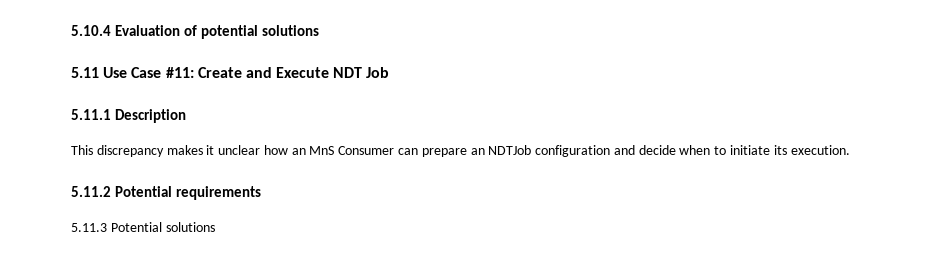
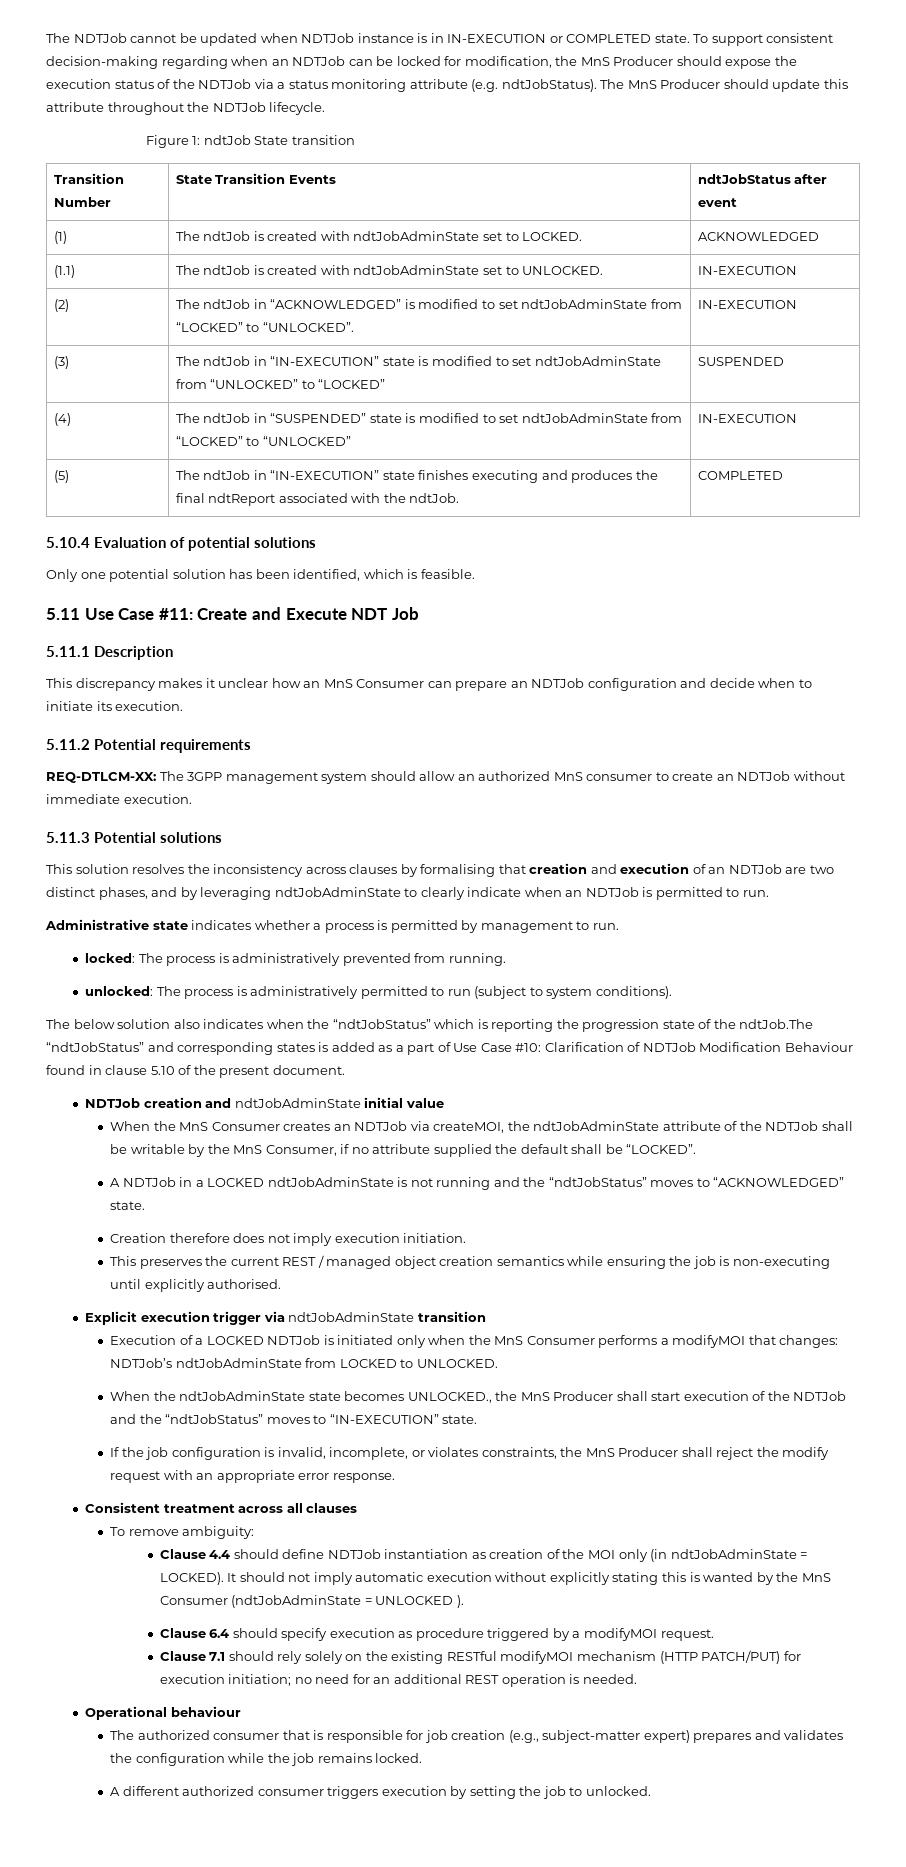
+ The NDTJob cannot be updated when NDTJob instance is in IN-EXECUTION or COMPLETED state. To support consistent decision-making regarding when an NDTJob can be locked for modification, the MnS Producer should expose the execution status of the NDTJob via a status monitoring attribute (e.g. ndtJobStatus). The MnS Producer should update this attribute throughout the NDTJob lifecycle.
+ Figure 1: ndtJob State transition
+ Transition Number | State Transition Events | ndtJobStatus after event
+ (1) | The ndtJob is created with ndtJobAdminState set to LOCKED. | ACKNOWLEDGED
+ (1.1) | The ndtJob is created with ndtJobAdminState set to UNLOCKED. | IN-EXECUTION
+ (2) | The ndtJob in “ACKNOWLEDGED” is modified to set ndtJobAdminState from “LOCKED” to “UNLOCKED”. | IN-EXECUTION
+ (3) | The ndtJob in “IN-EXECUTION” state is modified to set ndtJobAdminState from “UNLOCKED” to “LOCKED” | SUSPENDED
+ (4) | The ndtJob in “SUSPENDED” state is modified to set ndtJobAdminState from “LOCKED” to “UNLOCKED” | IN-EXECUTION
+ (5) | The ndtJob in “IN-EXECUTION” state finishes executing and produces the final ndtReport associated with the ndtJob. | COMPLETED
+ Only one potential solution has been identified, which is feasible.
+ REQ-DTLCM-XX: The 3GPP management system should allow an authorized MnS consumer to create an NDTJob without immediate execution.
  5.11.3 Potential solutions
+ This solution resolves the inconsistency across clauses by formalising that creation and execution of an NDTJob are two distinct phases, and by leveraging ndtJobAdminState to clearly indicate when an NDTJob is permitted to run.
+ Administrative state indicates whether a process is permitted by management to run.
+ locked: The process is administratively prevented from running.
+ unlocked: The process is administratively permitted to run (subject to system conditions).
+ The below solution also indicates when the “ndtJobStatus” which is reporting the progression state of the ndtJob.The “ndtJobStatus” and corresponding states is added as a part of Use Case #10: Clarification of NDTJob Modification Behaviour found in clause 5.10 of the present document.
+ NDTJob creation and ndtJobAdminState initial value
+ When the MnS Consumer creates an NDTJob via createMOI, the ndtJobAdminState attribute of the NDTJob shall be writable by the MnS Consumer, if no attribute supplied the default shall be “LOCKED”.
+ A NDTJob in a LOCKED ndtJobAdminState is not running and the “ndtJobStatus” moves to “ACKNOWLEDGED” state.
+ Creation therefore does not imply execution initiation.
+ This preserves the current REST / managed object creation semantics while ensuring the job is non-executing until explicitly authorised.
+ Explicit execution trigger via ndtJobAdminState transition
+ Execution of a LOCKED NDTJob is initiated only when the MnS Consumer performs a modifyMOI that changes: NDTJob’s ndtJobAdminState from LOCKED to UNLOCKED.
+ When the ndtJobAdminState state becomes UNLOCKED., the MnS Producer shall start execution of the NDTJob and the “ndtJobStatus” moves to “IN-EXECUTION” state.
+ If the job configuration is invalid, incomplete, or violates constraints, the MnS Producer shall reject the modify request with an appropriate error response.
+ Consistent treatment across all clauses
+ To remove ambiguity:
+ Clause 4.4 should define NDTJob instantiation as creation of the MOI only (in ndtJobAdminState = LOCKED). It should not imply automatic execution without explicitly stating this is wanted by the MnS Consumer (ndtJobAdminState = UNLOCKED ).
+ Clause 6.4 should specify execution as procedure triggered by a modifyMOI request.
+ Clause 7.1 should rely solely on the existing RESTful modifyMOI mechanism (HTTP PATCH/PUT) for execution initiation; no need for an additional REST operation is needed.
+ Operational behaviour
+ The authorized consumer that is responsible for job creation (e.g., subject-matter expert) prepares and validates the configuration while the job remains locked.
+ A different authorized consumer triggers execution by setting the job to unlocked.

